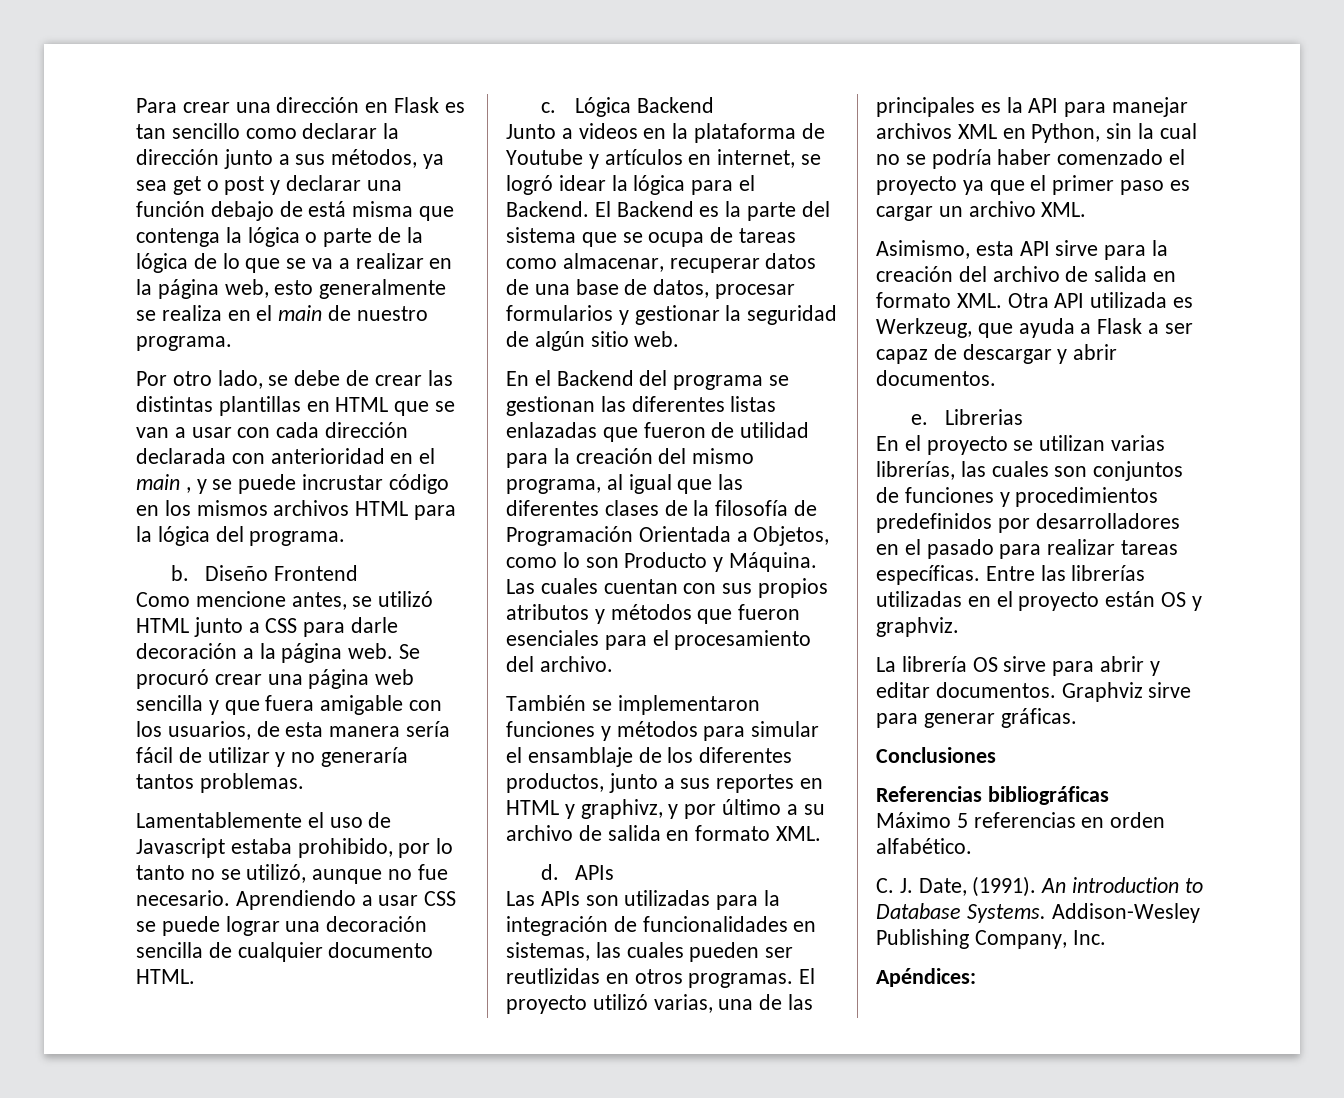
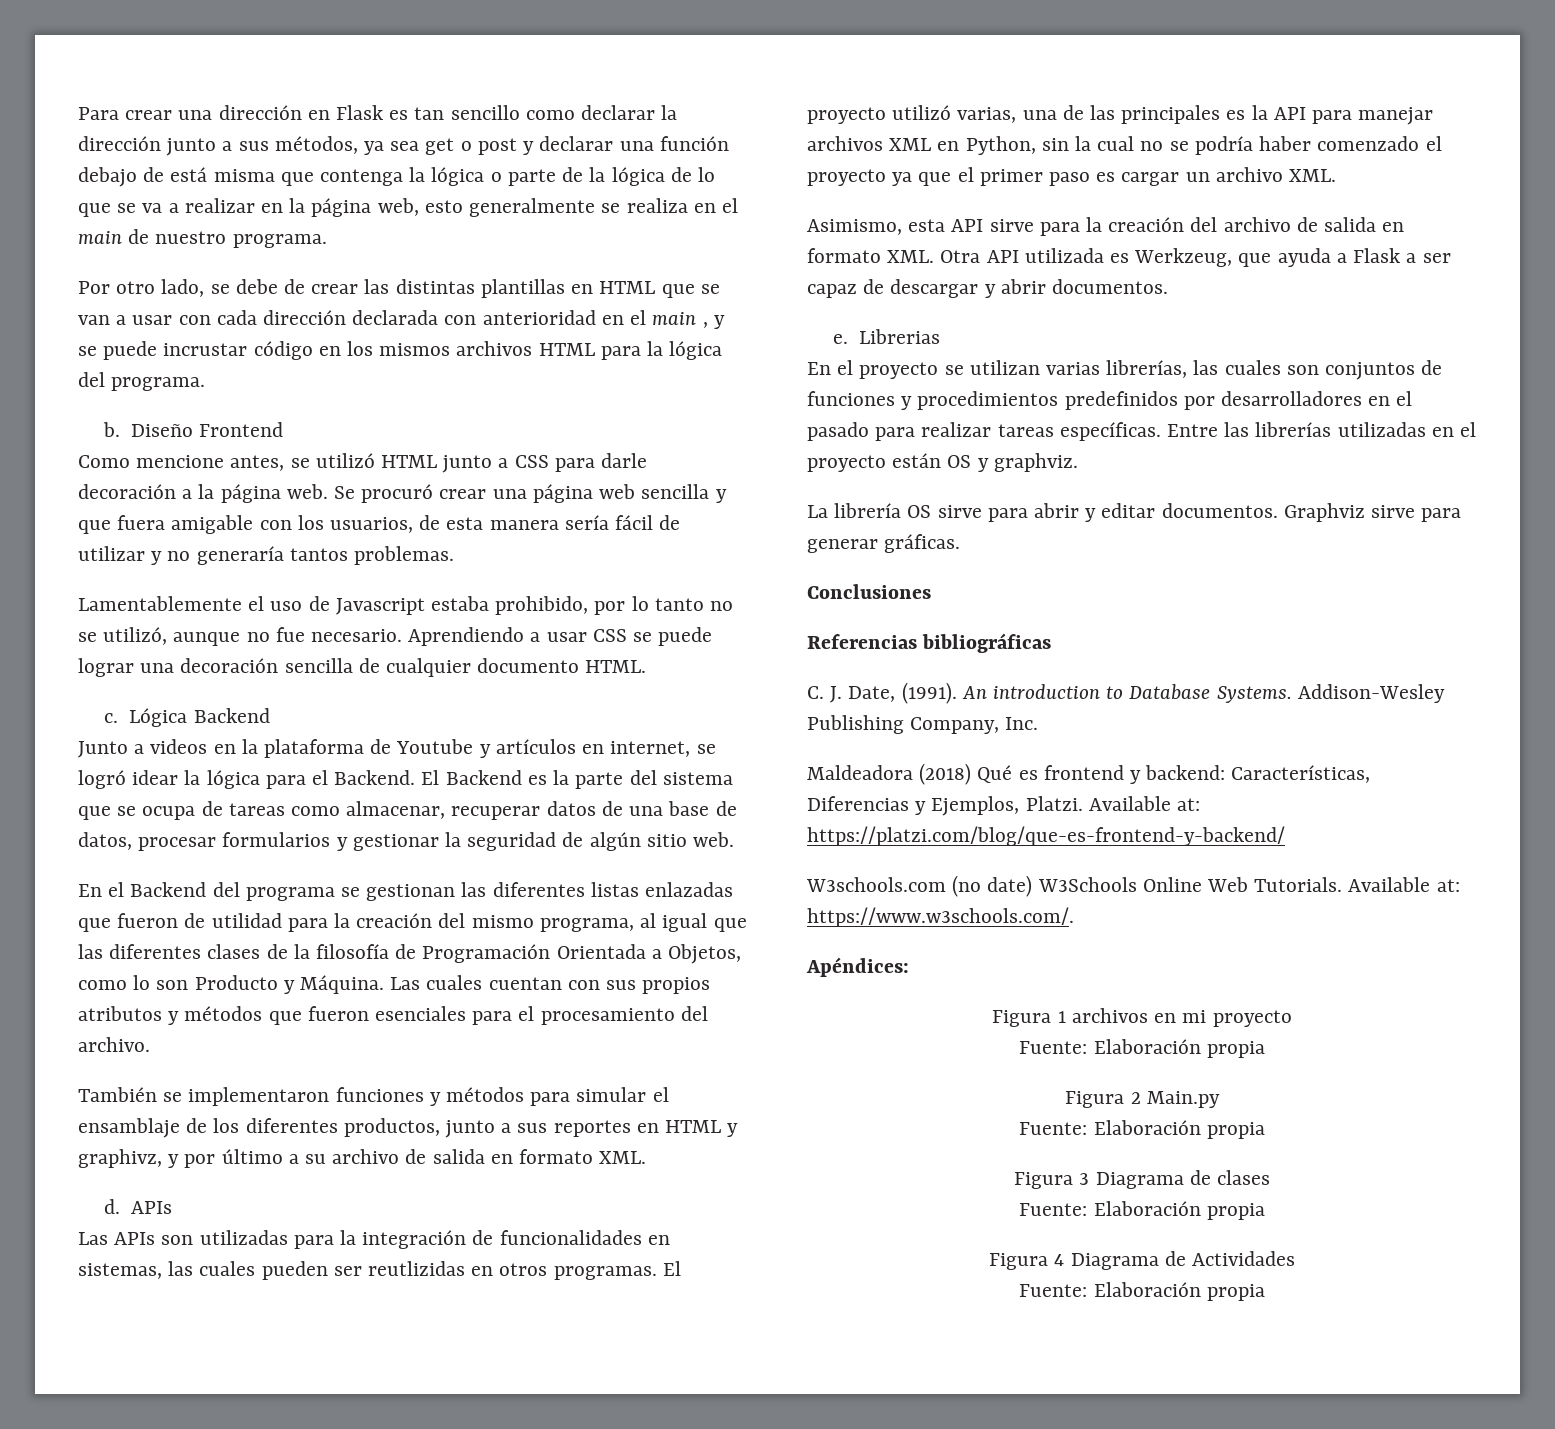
- Máximo 5 referencias en orden alfabético.
+ Maldeadora (2018) Qué es frontend y backend: Características, Diferencias y Ejemplos, Platzi. Available at: https://platzi.com/blog/que-es-frontend-y-backend/
+ W3schools.com (no date) W3Schools Online Web Tutorials. Available at: https://www.w3schools.com/.
  Apéndices:
+ Figura 1 archivos en mi proyecto
+ Fuente: Elaboración propia
+ Figura 2 Main.py
+ Fuente: Elaboración propia
+ Figura 3 Diagrama de clases
+ Fuente: Elaboración propia
+ Figura 4 Diagrama de Actividades
+ Fuente: Elaboración propia

